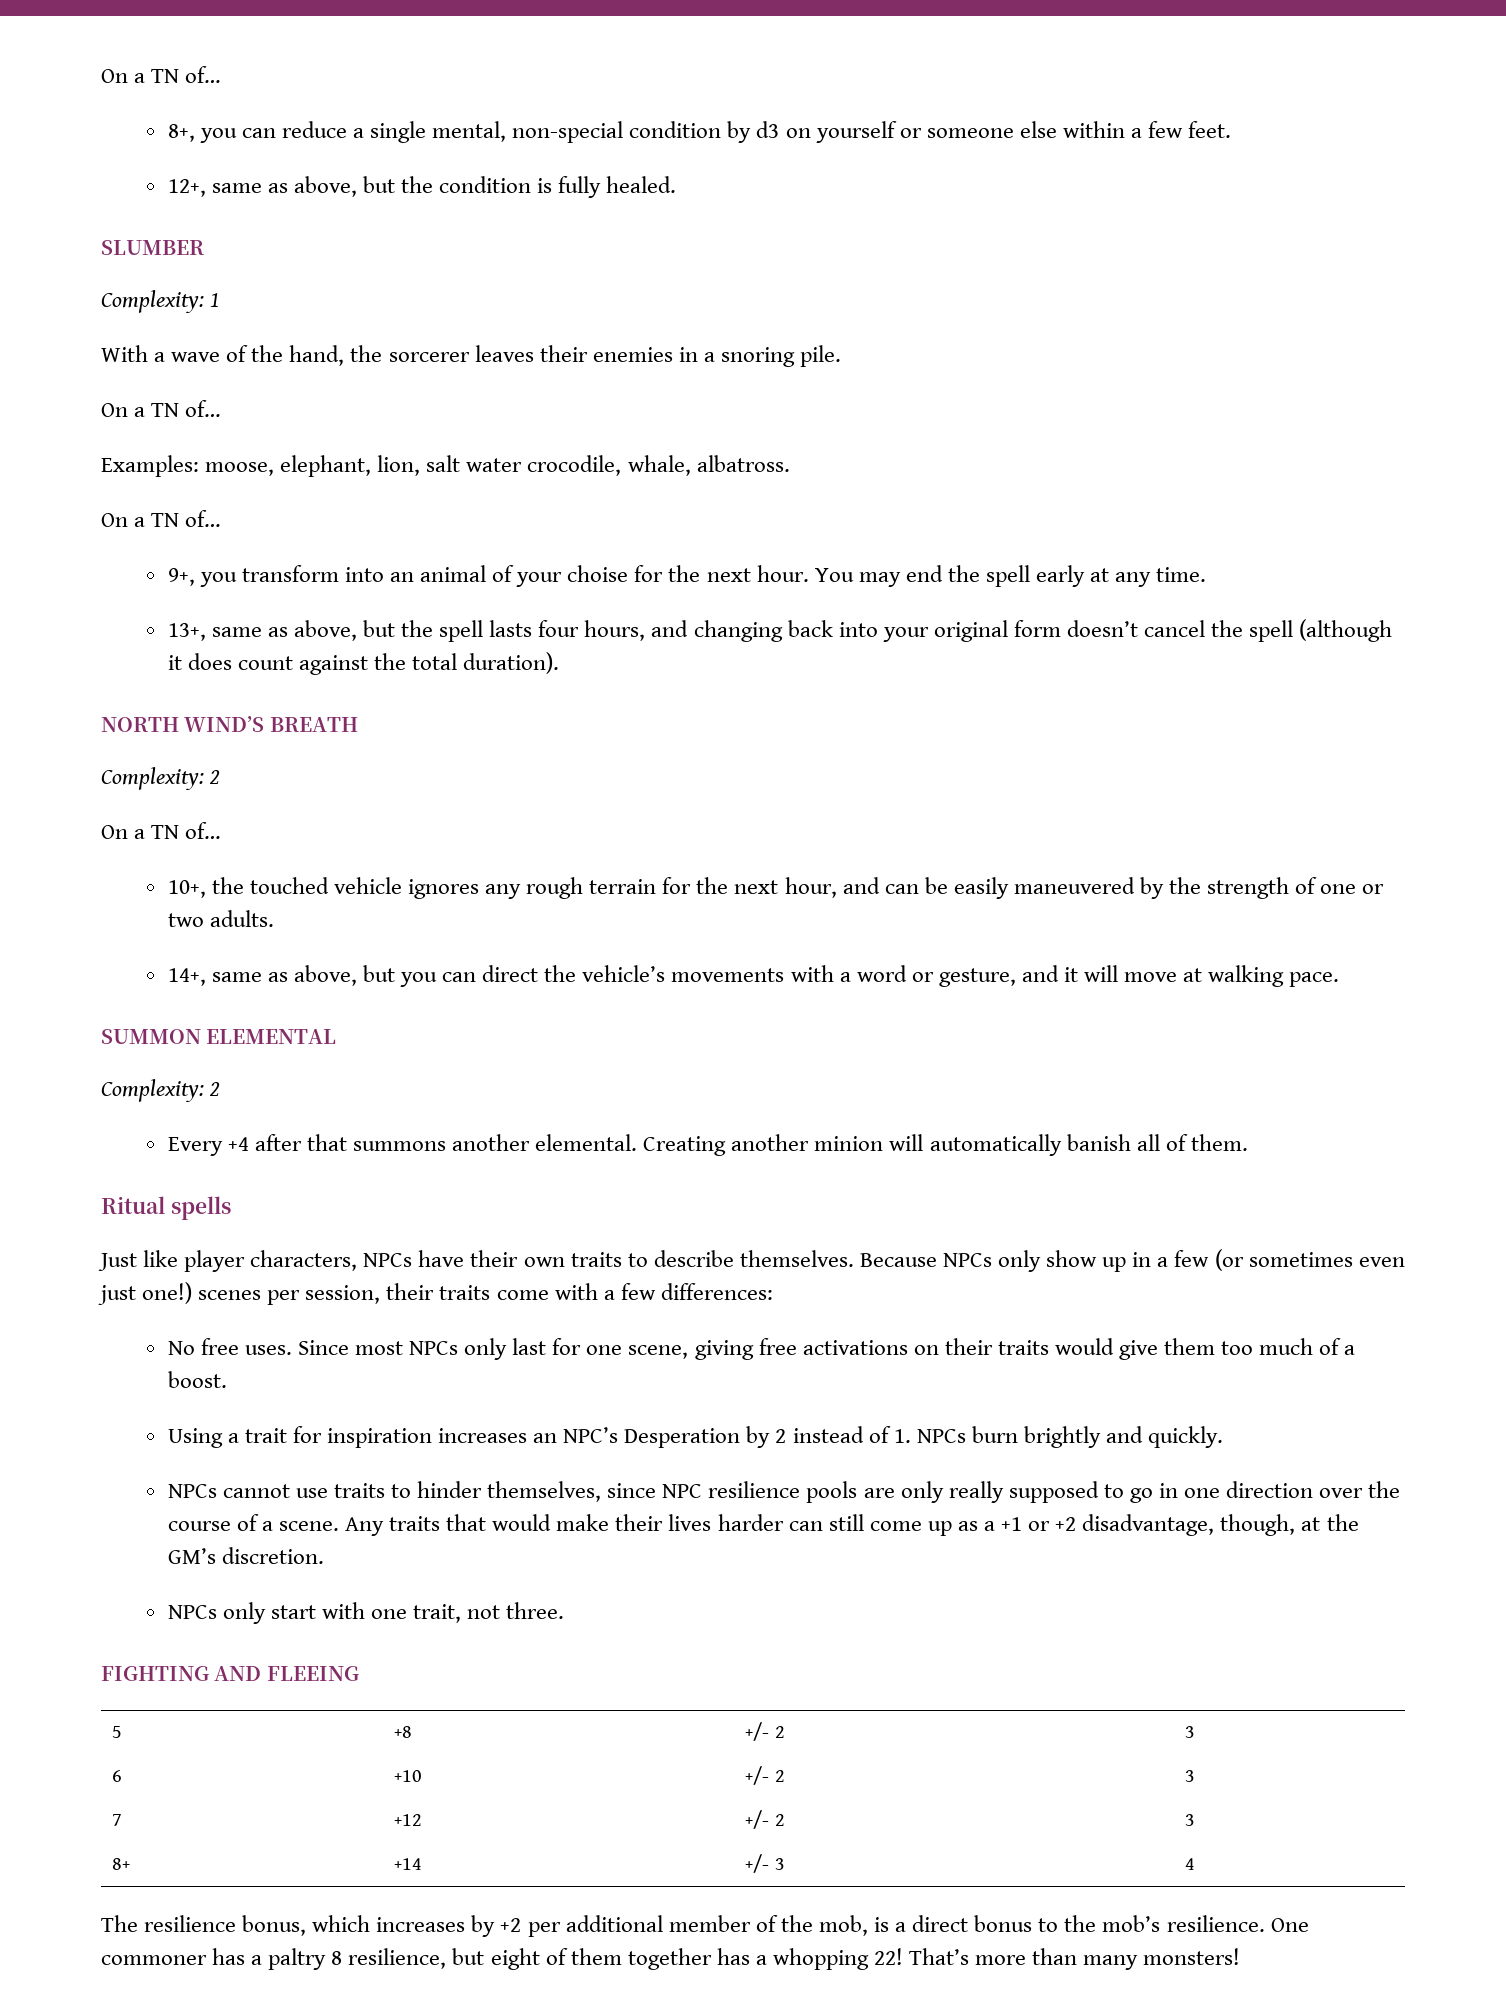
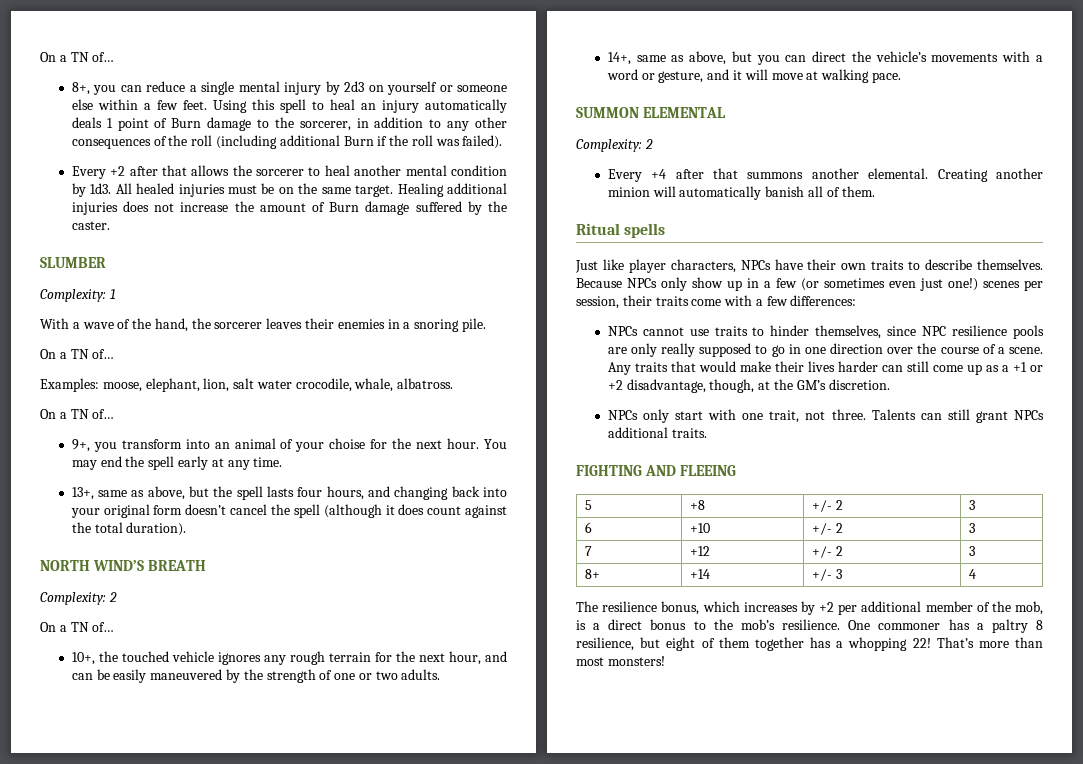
- 8+, you can reduce a single mental, non-special condition by d3 on yourself or someone else within a few feet.
- 12+, same as above, but the condition is fully healed.
+ 8+, you can reduce a single mental injury by 2d3 on yourself or someone else within a few feet. Using this spell to heal an injury automatically deals 1 point of Burn damage to the sorcerer, in addition to any other consequences of the roll (including additional Burn if the roll was failed).
+ Every +2 after that allows the sorcerer to heal another mental condition by 1d3. All healed injuries must be on the same target. Healing additional injuries does not increase the amount of Burn damage suffered by the caster.
- No free uses. Since most NPCs only last for one scene, giving free activations on their traits would give them too much of a boost.
- Using a trait for inspiration increases an NPC’s Desperation by 2 instead of 1. NPCs burn brightly and quickly.
+ Talents can still grant NPCs additional traits.
- That’s more than many monsters!
+ That’s more than most monsters!

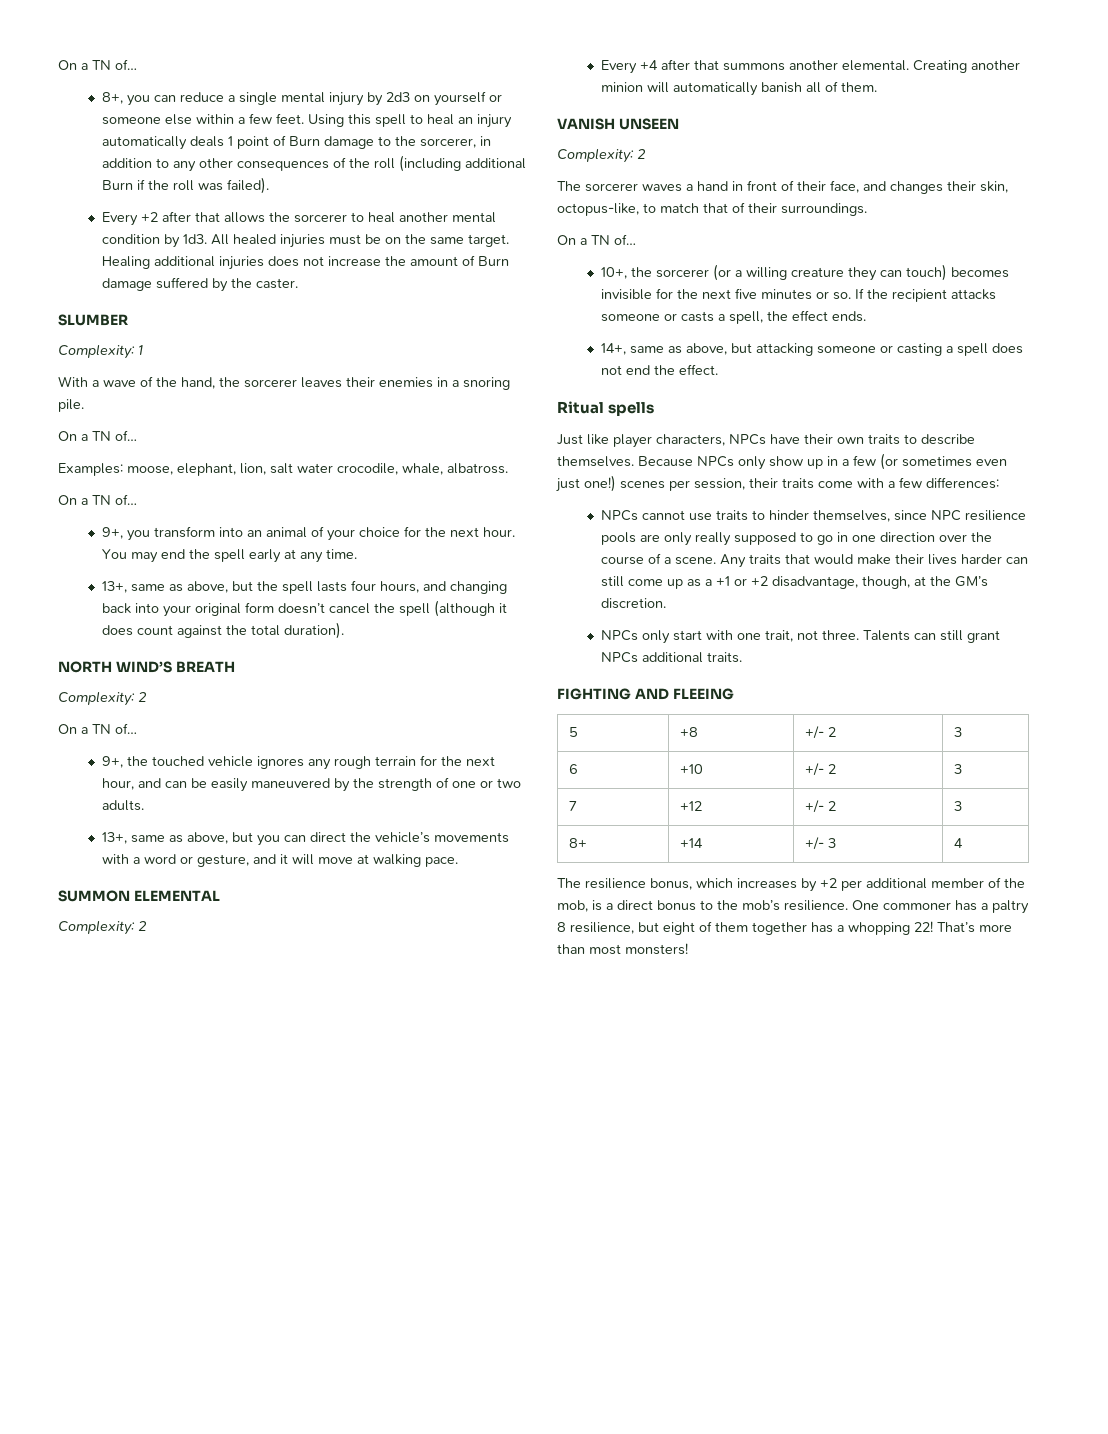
- 9+, you transform into an animal of your choise for the next hour.
+ 9+, you transform into an animal of your choice for the next hour.
- 10+, the touched vehicle ignores any rough terrain for the next hour, and can be easily maneuvered by the strength of one or two adults.
+ 9+, the touched vehicle ignores any rough terrain for the next hour, and can be easily maneuvered by the strength of one or two adults.
- 14+, same as above, but you can direct the vehicle’s movements with a word or gesture, and it will move at walking pace.
+ 13+, same as above, but you can direct the vehicle’s movements with a word or gesture, and it will move at walking pace.
+ VANISH UNSEEN
+ Complexity: 2
+ The sorcerer waves a hand in front of their face, and changes their skin, octopus-like, to match that of their surroundings.
+ On a TN of…
+ 10+, the sorcerer (or a willing creature they can touch) becomes invisible for the next five minutes or so. If the recipient attacks someone or casts a spell, the effect ends.
+ 14+, same as above, but attacking someone or casting a spell does not end the effect.

